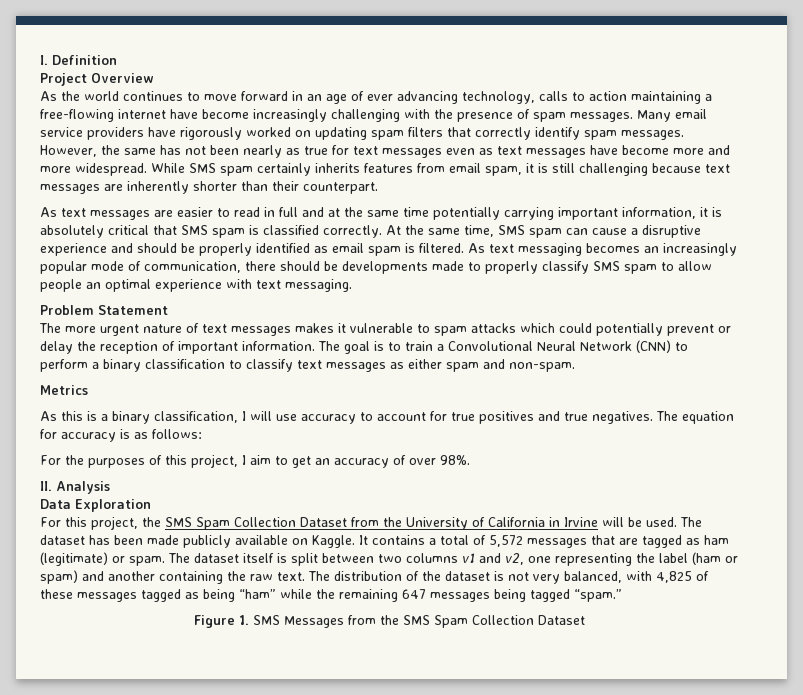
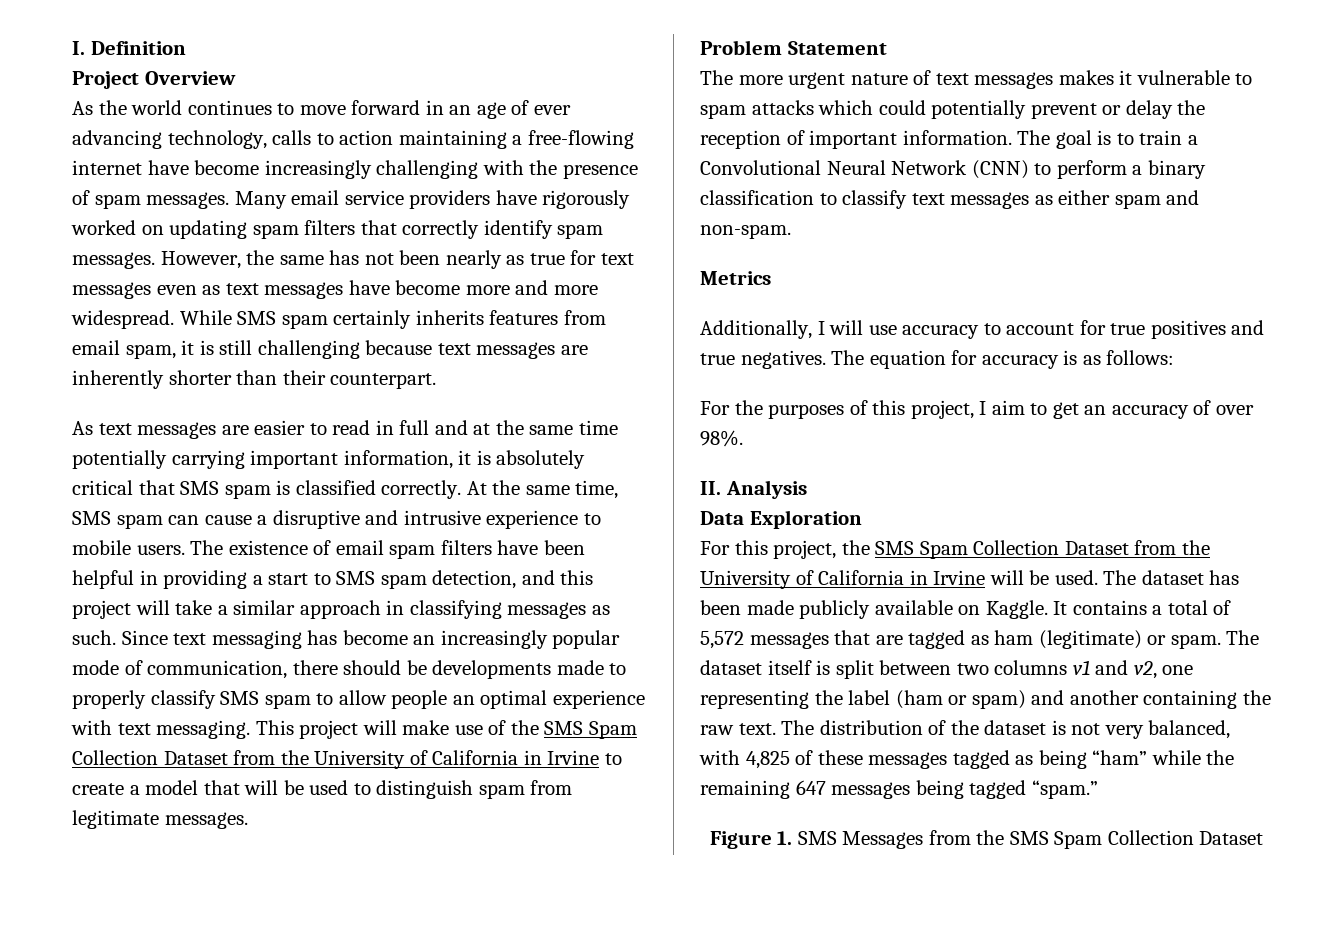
- At the same time, SMS spam can cause a disruptive experience and should be properly identified as email spam is filtered. As text messaging becomes an increasingly popular mode of communication, there should be developments made to properly classify SMS spam to allow people an optimal experience with text messaging.
+ At the same time, SMS spam can cause a disruptive and intrusive experience to mobile users. The existence of email spam filters have been helpful in providing a start to SMS spam detection, and this project will take a similar approach in classifying messages as such. Since text messaging has become an increasingly popular mode of communication, there should be developments made to properly classify SMS spam to allow people an optimal experience with text messaging. This project will make use of the SMS Spam Collection Dataset from the University of California in Irvine to create a model that will be used to distinguish spam from legitimate messages.
- As this is a binary classification, I will use accuracy to account for true positives and true negatives.
+ Additionally, I will use accuracy to account for true positives and true negatives.

